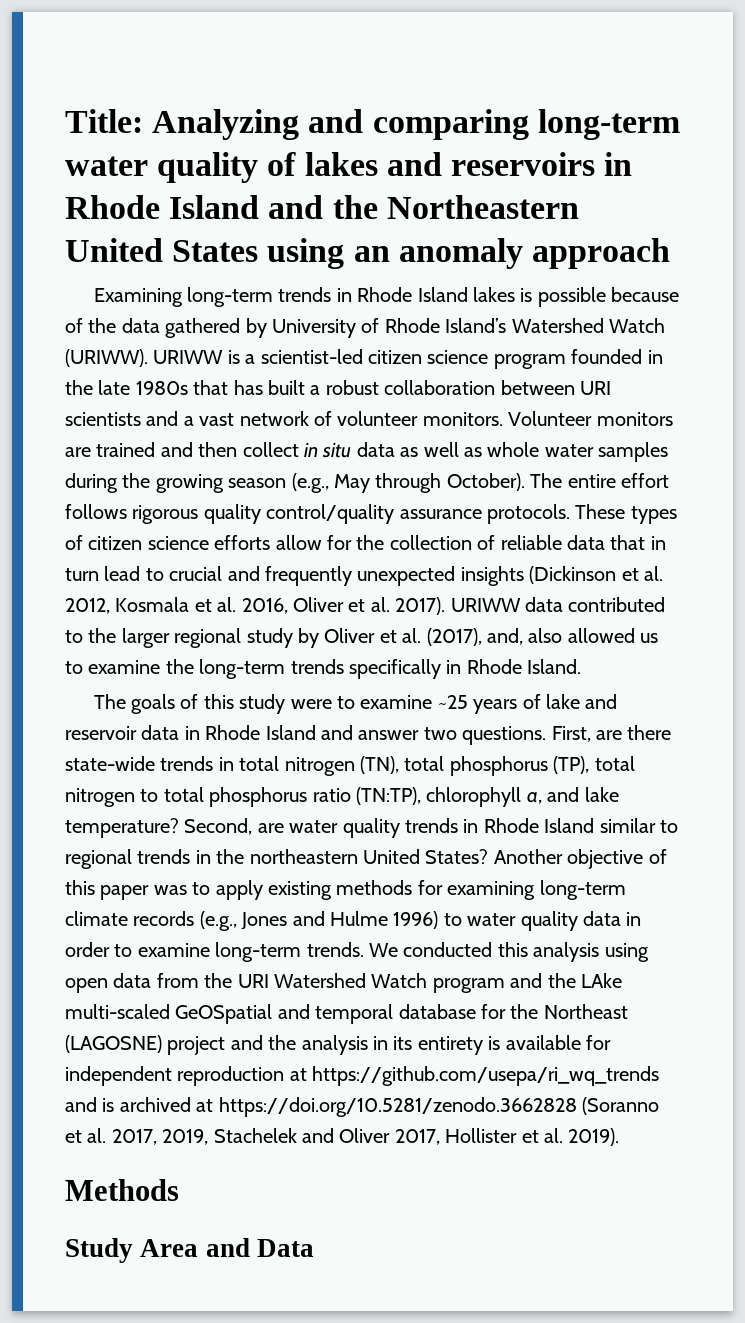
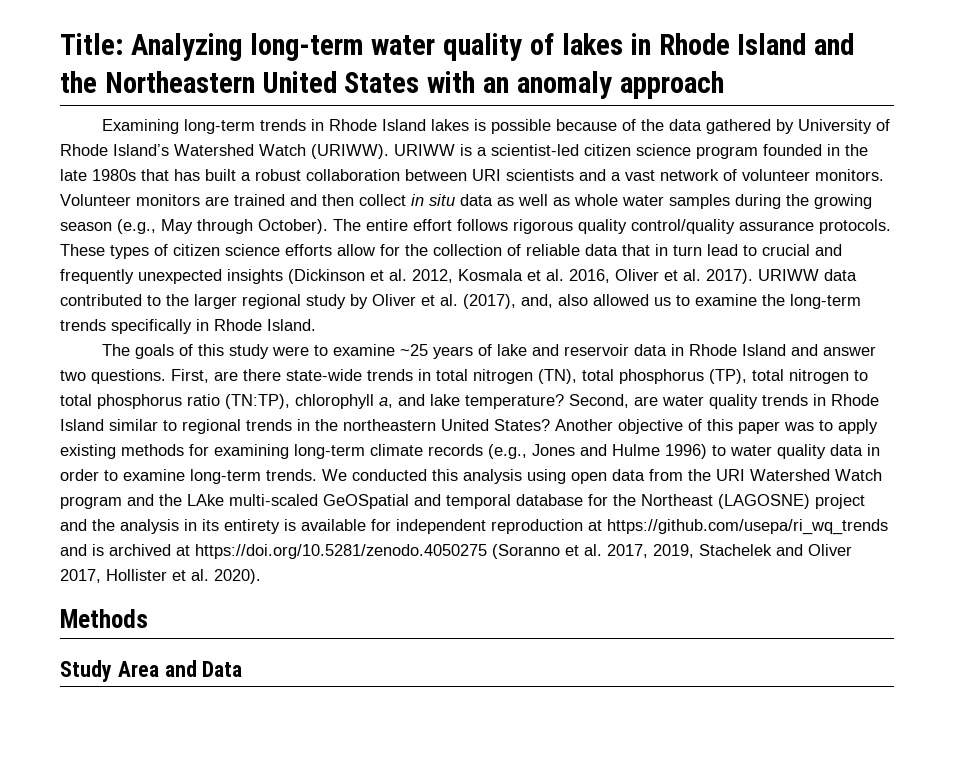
- Title: Analyzing and comparing long-term water quality of lakes and reservoirs in Rhode Island and the Northeastern United States using an anomaly approach
+ Title: Analyzing long-term water quality of lakes in Rhode Island and the Northeastern United States with an anomaly approach
- We conducted this analysis using open data from the URI Watershed Watch program and the LAke multi-scaled GeOSpatial and temporal database for the Northeast (LAGOSNE) project and the analysis in its entirety is available for independent reproduction at https://github.com/usepa/ri_wq_trends and is archived at https://doi.org/10.5281/zenodo.3662828 (Soranno et al. 2017, 2019, Stachelek and Oliver 2017, Hollister et al. 2019).
+ We conducted this analysis using open data from the URI Watershed Watch program and the LAke multi-scaled GeOSpatial and temporal database for the Northeast (LAGOSNE) project and the analysis in its entirety is available for independent reproduction at https://github.com/usepa/ri_wq_trends and is archived at https://doi.org/10.5281/zenodo.4050275 (Soranno et al. 2017, 2019, Stachelek and Oliver 2017, Hollister et al. 2020).

